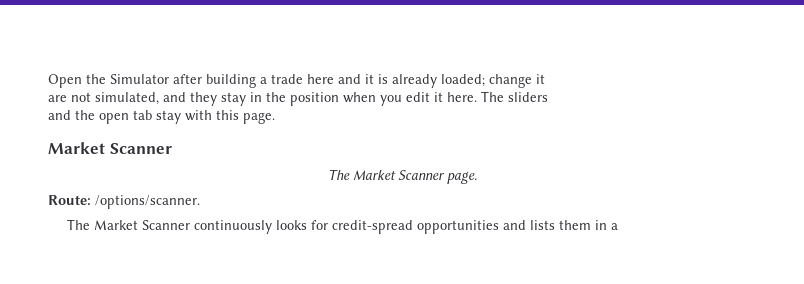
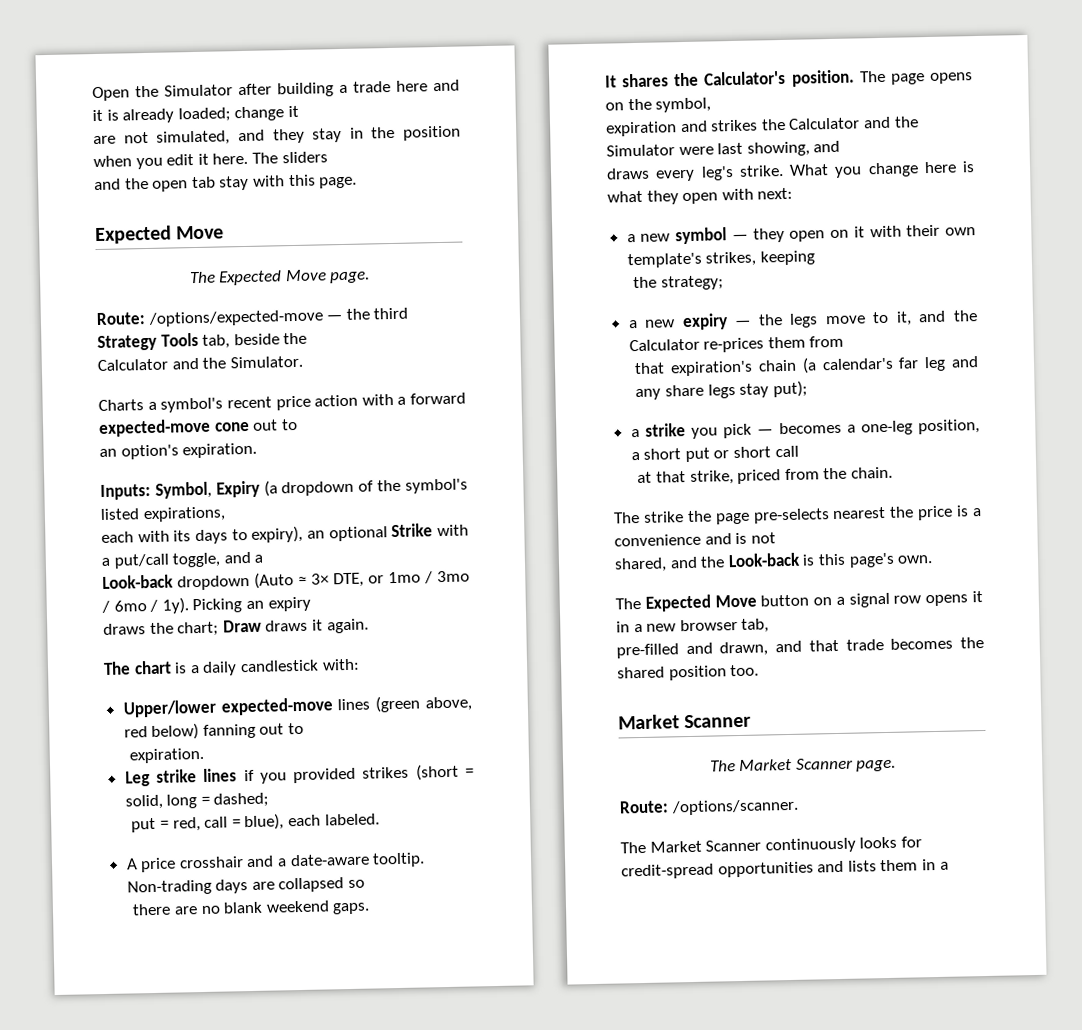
  and the open tab stay with this page.
+ Expected Move
+ The Expected Move page.
+ Route: /options/expected-move — the third Strategy Tools tab, beside the
+ Calculator and the Simulator.
+ Charts a symbol's recent price action with a forward expected-move cone out to
+ an option's expiration.
+ Inputs: Symbol, Expiry (a dropdown of the symbol's listed expirations,
+ each with its days to expiry), an optional Strike with a put/call toggle, and a
+ Look-back dropdown (Auto ≈ 3× DTE, or 1mo / 3mo / 6mo / 1y). Picking an expiry
+ draws the chart; Draw draws it again.
+ The chart is a daily candlestick with:
+ Upper/lower expected-move lines (green above, red below) fanning out to
+ expiration.
+ Leg strike lines if you provided strikes (short = solid, long = dashed;
+ put = red, call = blue), each labeled.
+ A price crosshair and a date-aware tooltip. Non-trading days are collapsed so
+ there are no blank weekend gaps.
+ It shares the Calculator's position. The page opens on the symbol,
+ expiration and strikes the Calculator and the Simulator were last showing, and
+ draws every leg's strike. What you change here is what they open with next:
+ a new symbol — they open on it with their own template's strikes, keeping
+ the strategy;
+ a new expiry — the legs move to it, and the Calculator re-prices them from
+ that expiration's chain (a calendar's far leg and any share legs stay put);
+ a strike you pick — becomes a one-leg position, a short put or short call
+ at that strike, priced from the chain.
+ The strike the page pre-selects nearest the price is a convenience and is not
+ shared, and the Look-back is this page's own.
+ The Expected Move button on a signal row opens it in a new browser tab,
+ pre-filled and drawn, and that trade becomes the shared position too.

